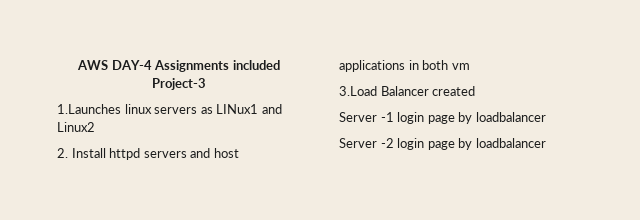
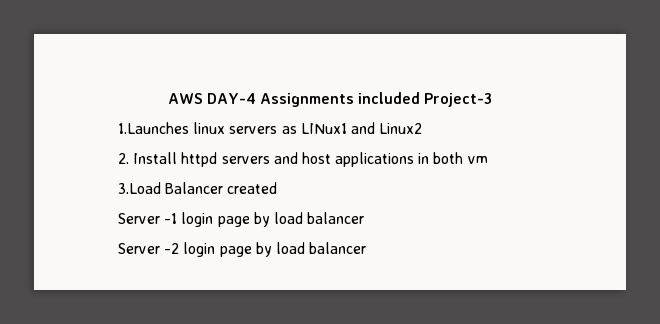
- Server -1 login page by loadbalancer
+ Server -1 login page by load balancer
- Server -2 login page by loadbalancer
+ Server -2 login page by load balancer

